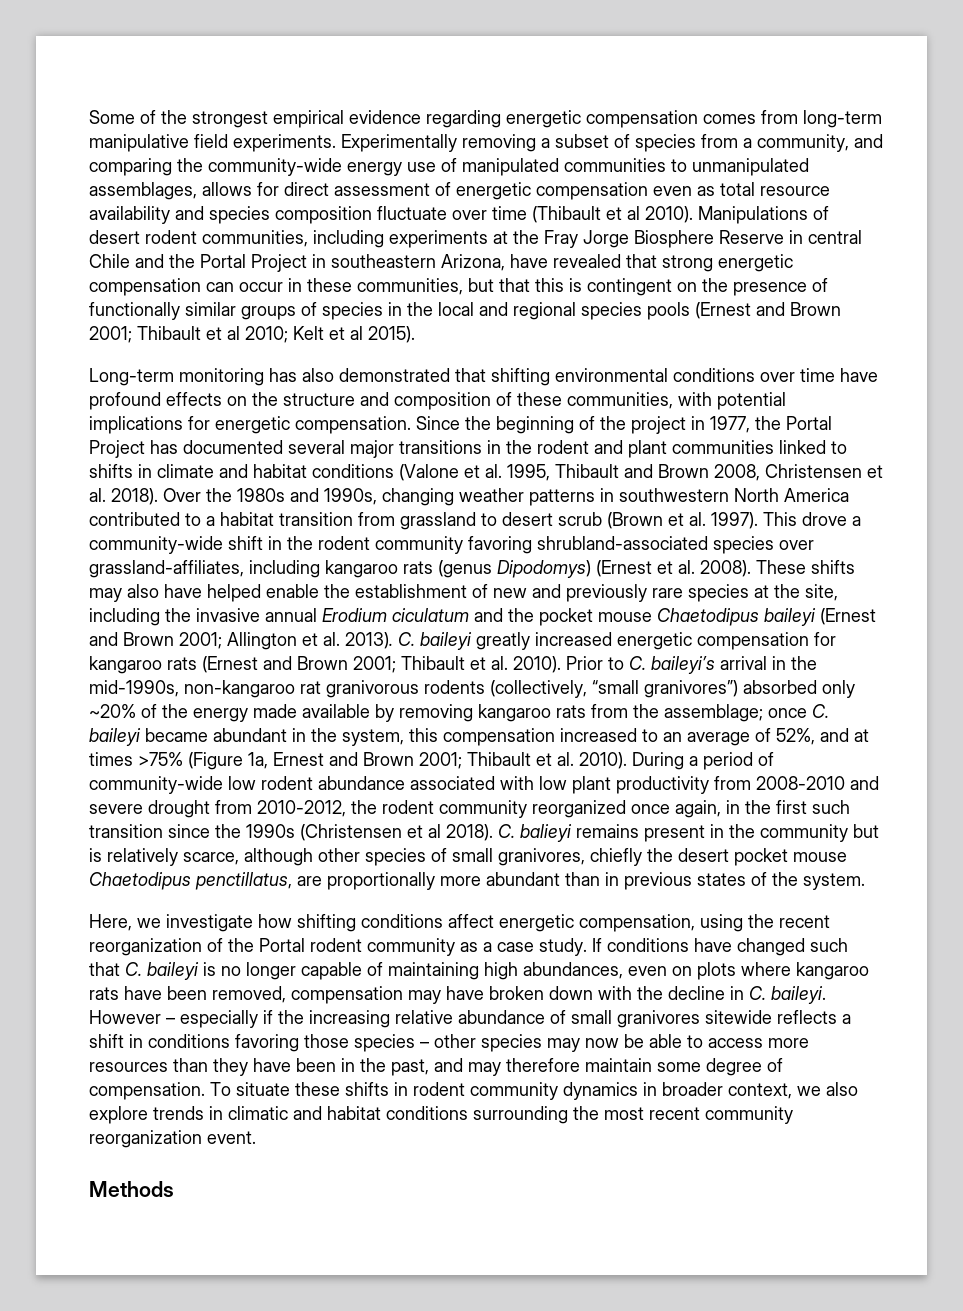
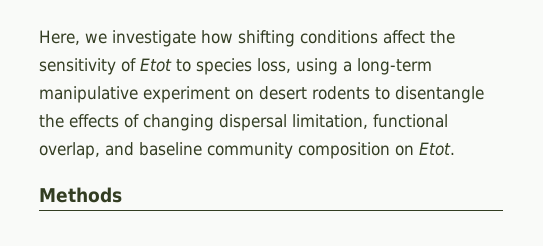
- Some of the strongest empirical evidence regarding energetic compensation comes from long-term manipulative field experiments. Experimentally removing a subset of species from a community, and comparing the community-wide energy use of manipulated communities to unmanipulated assemblages, allows for direct assessment of energetic compensation even as total resource availability and species composition fluctuate over time (Thibault et al 2010). Manipulations of desert rodent communities, including experiments at the Fray Jorge Biosphere Reserve in central Chile and the Portal Project in southeastern Arizona, have revealed that strong energetic compensation can occur in these communities, but that this is contingent on the presence of functionally similar groups of species in the local and regional species pools (Ernest and Brown 2001; Thibault et al 2010; Kelt et al 2015).
- Long-term monitoring has also demonstrated that shifting environmental conditions over time have profound effects on the structure and composition of these communities, with potential implications for energetic compensation. Since the beginning of the project in 1977, the Portal Project has documented several major transitions in the rodent and plant communities linked to shifts in climate and habitat conditions (Valone et al. 1995, Thibault and Brown 2008, Christensen et al. 2018). Over the 1980s and 1990s, changing weather patterns in southwestern North America contributed to a habitat transition from grassland to desert scrub (Brown et al. 1997). This drove a community-wide shift in the rodent community favoring shrubland-associated species over grassland-affiliates, including kangaroo rats (genus Dipodomys) (Ernest et al. 2008). These shifts may also have helped enable the establishment of new and previously rare species at the site, including the invasive annual Erodium ciculatum and the pocket mouse Chaetodipus baileyi (Ernest and Brown 2001; Allington et al. 2013). C. baileyi greatly increased energetic compensation for kangaroo rats (Ernest and Brown 2001; Thibault et al. 2010). Prior to C. baileyi’s arrival in the mid-1990s, non-kangaroo rat granivorous rodents (collectively, “small granivores”) absorbed only ~20% of the energy made available by removing kangaroo rats from the assemblage; once C. baileyi became abundant in the system, this compensation increased to an average of 52%, and at times >75% (Figure 1a, Ernest and Brown 2001; Thibault et al. 2010). During a period of community-wide low rodent abundance associated with low plant productivity from 2008-2010 and severe drought from 2010-2012, the rodent community reorganized once again, in the first such transition since the 1990s (Christensen et al 2018). C. balieyi remains present in the community but is relatively scarce, although other species of small granivores, chiefly the desert pocket mouse Chaetodipus penctillatus, are proportionally more abundant than in previous states of the system.
- Here, we investigate how shifting conditions affect energetic compensation, using the recent reorganization of the Portal rodent community as a case study. If conditions have changed such that C. baileyi is no longer capable of maintaining high abundances, even on plots where kangaroo rats have been removed, compensation may have broken down with the decline in C. baileyi. However – especially if the increasing relative abundance of small granivores sitewide reflects a shift in conditions favoring those species – other species may now be able to access more resources than they have been in the past, and may therefore maintain some degree of compensation. To situate these shifts in rodent community dynamics in broader context, we also explore trends in climatic and habitat conditions surrounding the most recent community reorganization event.
+ Here, we investigate how shifting conditions affect the sensitivity of Etot to species loss, using a long-term manipulative experiment on desert rodents to disentangle the effects of changing dispersal limitation, functional overlap, and baseline community composition on Etot.

